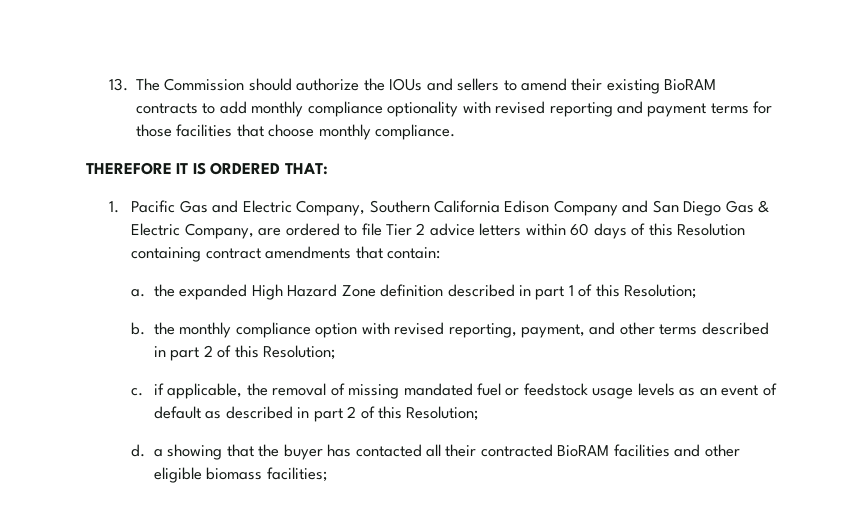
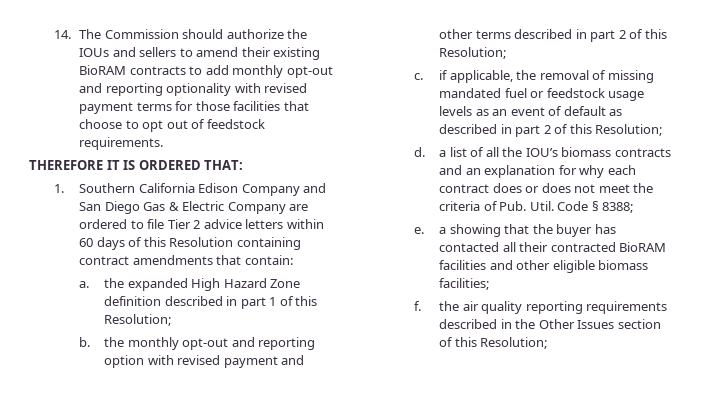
- 13. The Commission should authorize the IOUs and sellers to amend their existing BioRAM contracts to add monthly compliance optionality with revised reporting and payment terms for those facilities that choose monthly compliance.
+ 14. The Commission should authorize the IOUs and sellers to amend their existing BioRAM contracts to add monthly opt-out and reporting optionality with revised payment terms for those facilities that choose to opt out of feedstock requirements.
- 1. Pacific Gas and Electric Company, Southern California Edison Company and San Diego Gas & Electric Company, are ordered to file Tier 2 advice letters within 60 days of this Resolution containing contract amendments that contain:
+ 1. Southern California Edison Company and San Diego Gas & Electric Company are ordered to file Tier 2 advice letters within 60 days of this Resolution containing contract amendments that contain:
- b. the monthly compliance option with revised reporting, payment, and other terms described in part 2 of this Resolution;
+ b. the monthly opt-out and reporting option with revised payment and other terms described in part 2 of this Resolution;
- d. a showing that the buyer has contacted all their contracted BioRAM facilities and other eligible biomass facilities;
+ d. a list of all the IOU’s biomass contracts and an explanation for why each contract does or does not meet the criteria of Pub. Util. Code § 8388;
+ e. a showing that the buyer has contacted all their contracted BioRAM facilities and other eligible biomass facilities;
+ f. the air quality reporting requirements described in the Other Issues section of this Resolution;

